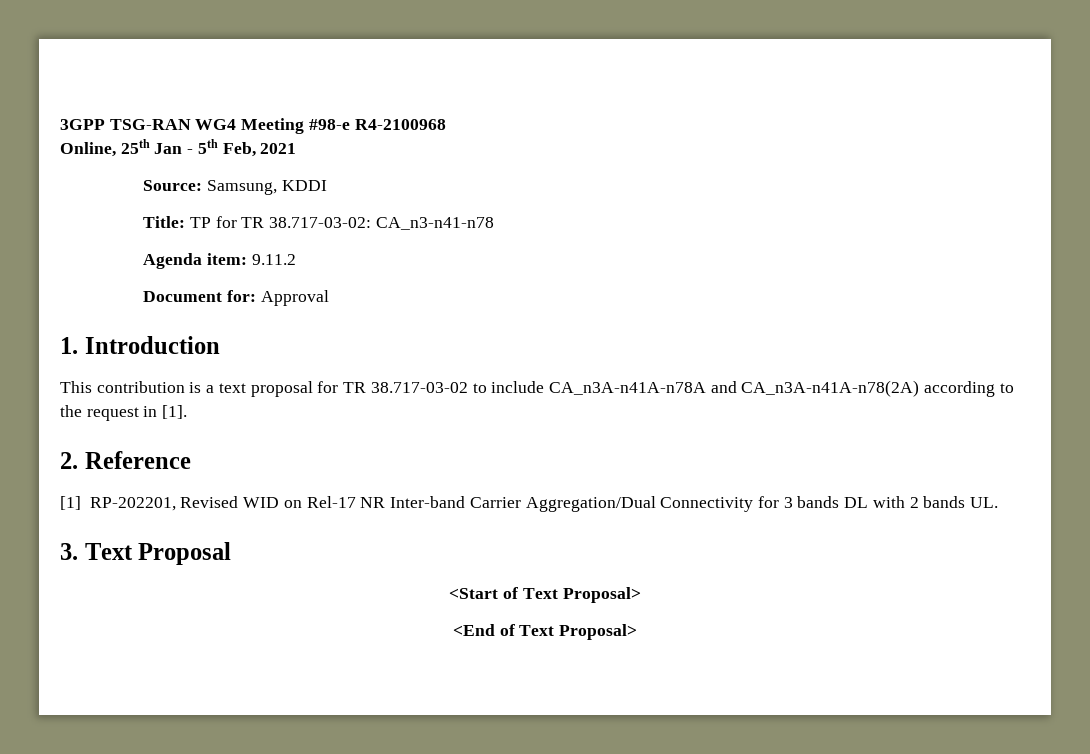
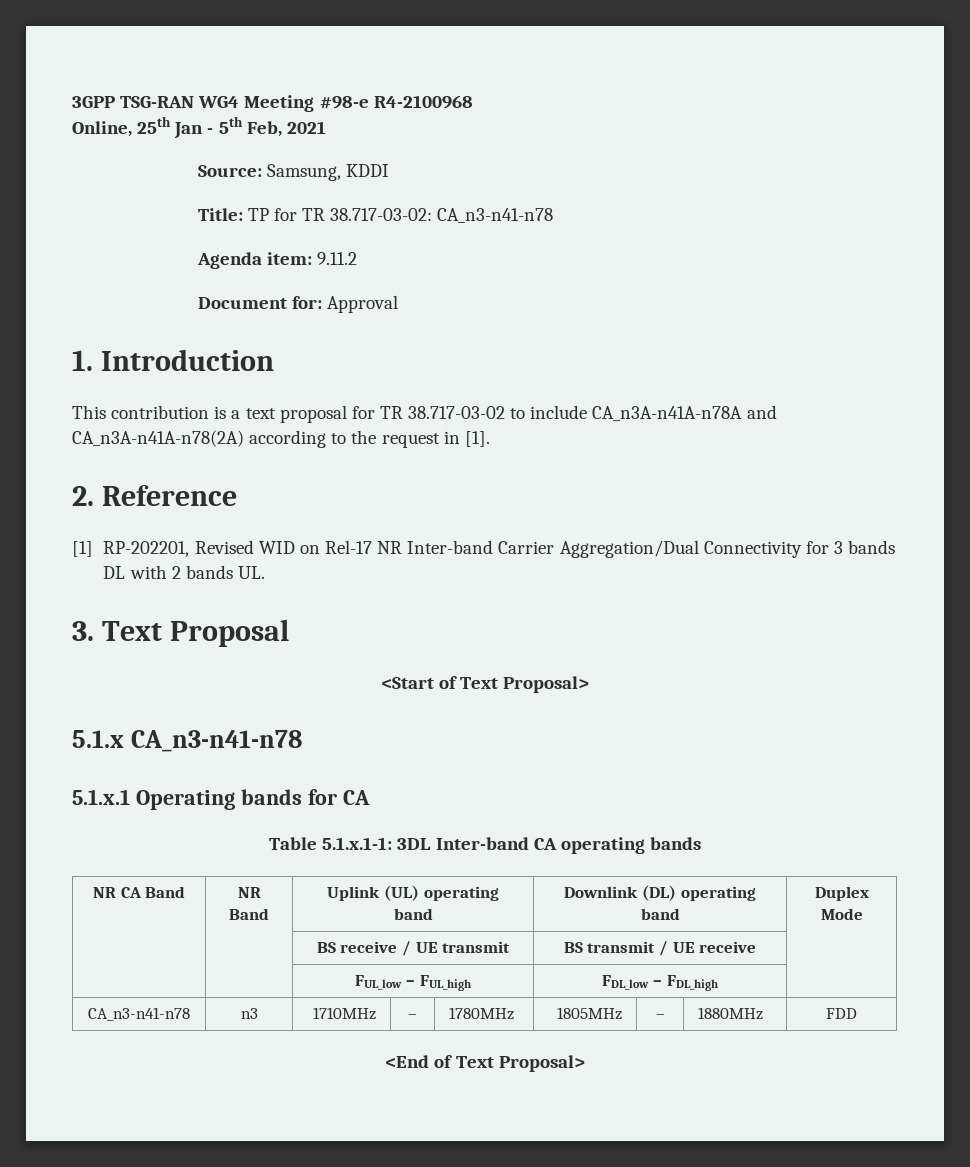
+ 5.1.x CA_n3-n41-n78
+ 5.1.x.1 Operating bands for CA
+ Table 5.1.x.1-1: 3DL Inter-band CA operating bands
+ NR CA Band | NR Band | Uplink (UL) operating band | Downlink (DL) operating band | Duplex Mode
+ | | BS receive / UE transmit | BS transmit / UE receive |
+ | | FUL_low – FUL_high | FDL_low – FDL_high |
+ CA_n3-n41-n78 | n3 | 1710MHz | – | 1780MHz | 1805MHz | – | 1880MHz | FDD

